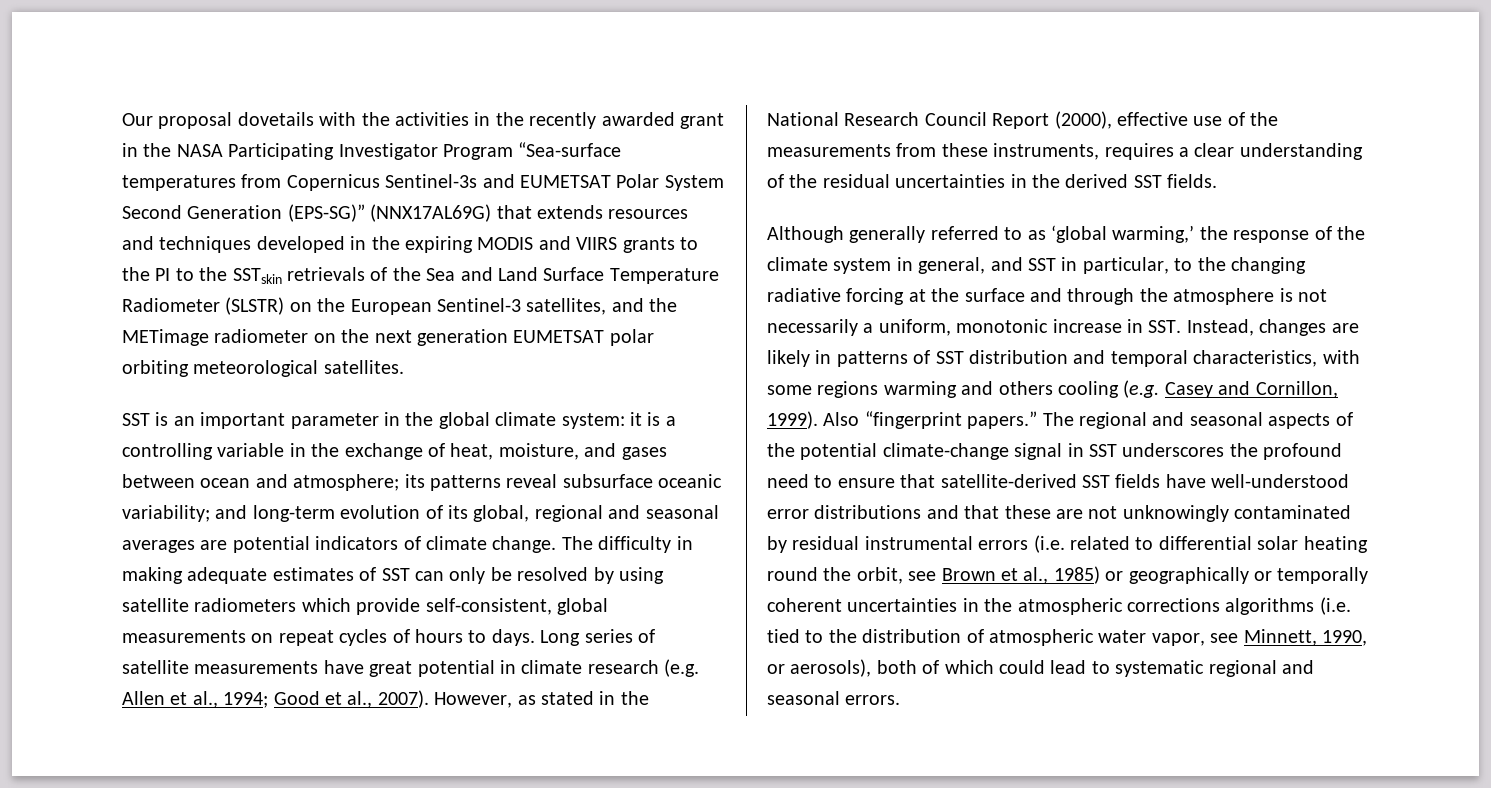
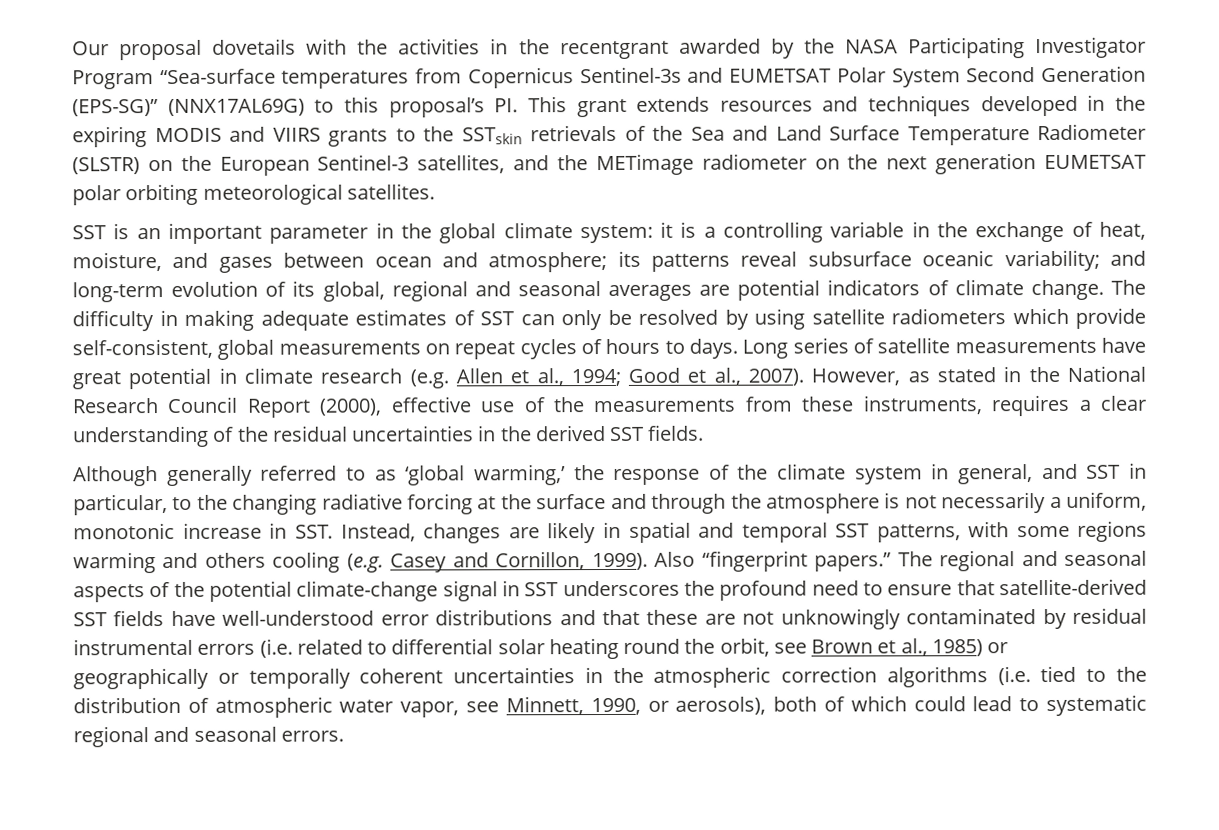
- Our proposal dovetails with the activities in the recently awarded grant in the NASA Participating Investigator Program “Sea-surface temperatures from Copernicus Sentinel-3s and EUMETSAT Polar System Second Generation (EPS-SG)” (NNX17AL69G) that extends resources and techniques developed in the expiring MODIS and VIIRS grants to the PI to the SSTskin retrievals of the Sea and Land Surface Temperature Radiometer (SLSTR) on the European Sentinel-3 satellites, and the METimage radiometer on the next generation EUMETSAT polar orbiting meteorological satellites.
+ Our proposal dovetails with the activities in the recentgrant awarded by the NASA Participating Investigator Program “Sea-surface temperatures from Copernicus Sentinel-3s and EUMETSAT Polar System Second Generation (EPS-SG)” (NNX17AL69G) to this proposal’s PI. This grant extends resources and techniques developed in the expiring MODIS and VIIRS grants to the SSTskin retrievals of the Sea and Land Surface Temperature Radiometer (SLSTR) on the European Sentinel-3 satellites, and the METimage radiometer on the next generation EUMETSAT polar orbiting meteorological satellites.
- Although generally referred to as ‘global warming,’ the response of the climate system in general, and SST in particular, to the changing radiative forcing at the surface and through the atmosphere is not necessarily a uniform, monotonic increase in SST. Instead, changes are likely in patterns of SST distribution and temporal characteristics, with some regions warming and others cooling (e.g. Casey and Cornillon, 1999).
+ Although generally referred to as ‘global warming,’ the response of the climate system in general, and SST in particular, to the changing radiative forcing at the surface and through the atmosphere is not necessarily a uniform, monotonic increase in SST. Instead, changes are likely in spatial and temporal SST patterns, with some regions warming and others cooling (e.g. Casey and Cornillon, 1999).
- The regional and seasonal aspects of the potential climate-change signal in SST underscores the profound need to ensure that satellite-derived SST fields have well-understood error distributions and that these are not unknowingly contaminated by residual instrumental errors (i.e. related to differential solar heating round the orbit, see Brown et al., 1985) or geographically or temporally coherent uncertainties in the atmospheric corrections algorithms (i.e. tied to the distribution of atmospheric water vapor, see Minnett, 1990, or aerosols), both of which could lead to systematic regional and seasonal errors.
+ The regional and seasonal aspects of the potential climate-change signal in SST underscores the profound need to ensure that satellite-derived SST fields have well-understood error distributions and that these are not unknowingly contaminated by residual instrumental errors (i.e. related to differential solar heating round the orbit, see Brown et al., 1985) or geographically or temporally coherent uncertainties in the atmospheric correction algorithms (i.e. tied to the distribution of atmospheric water vapor, see Minnett, 1990, or aerosols), both of which could lead to systematic regional and seasonal errors.

